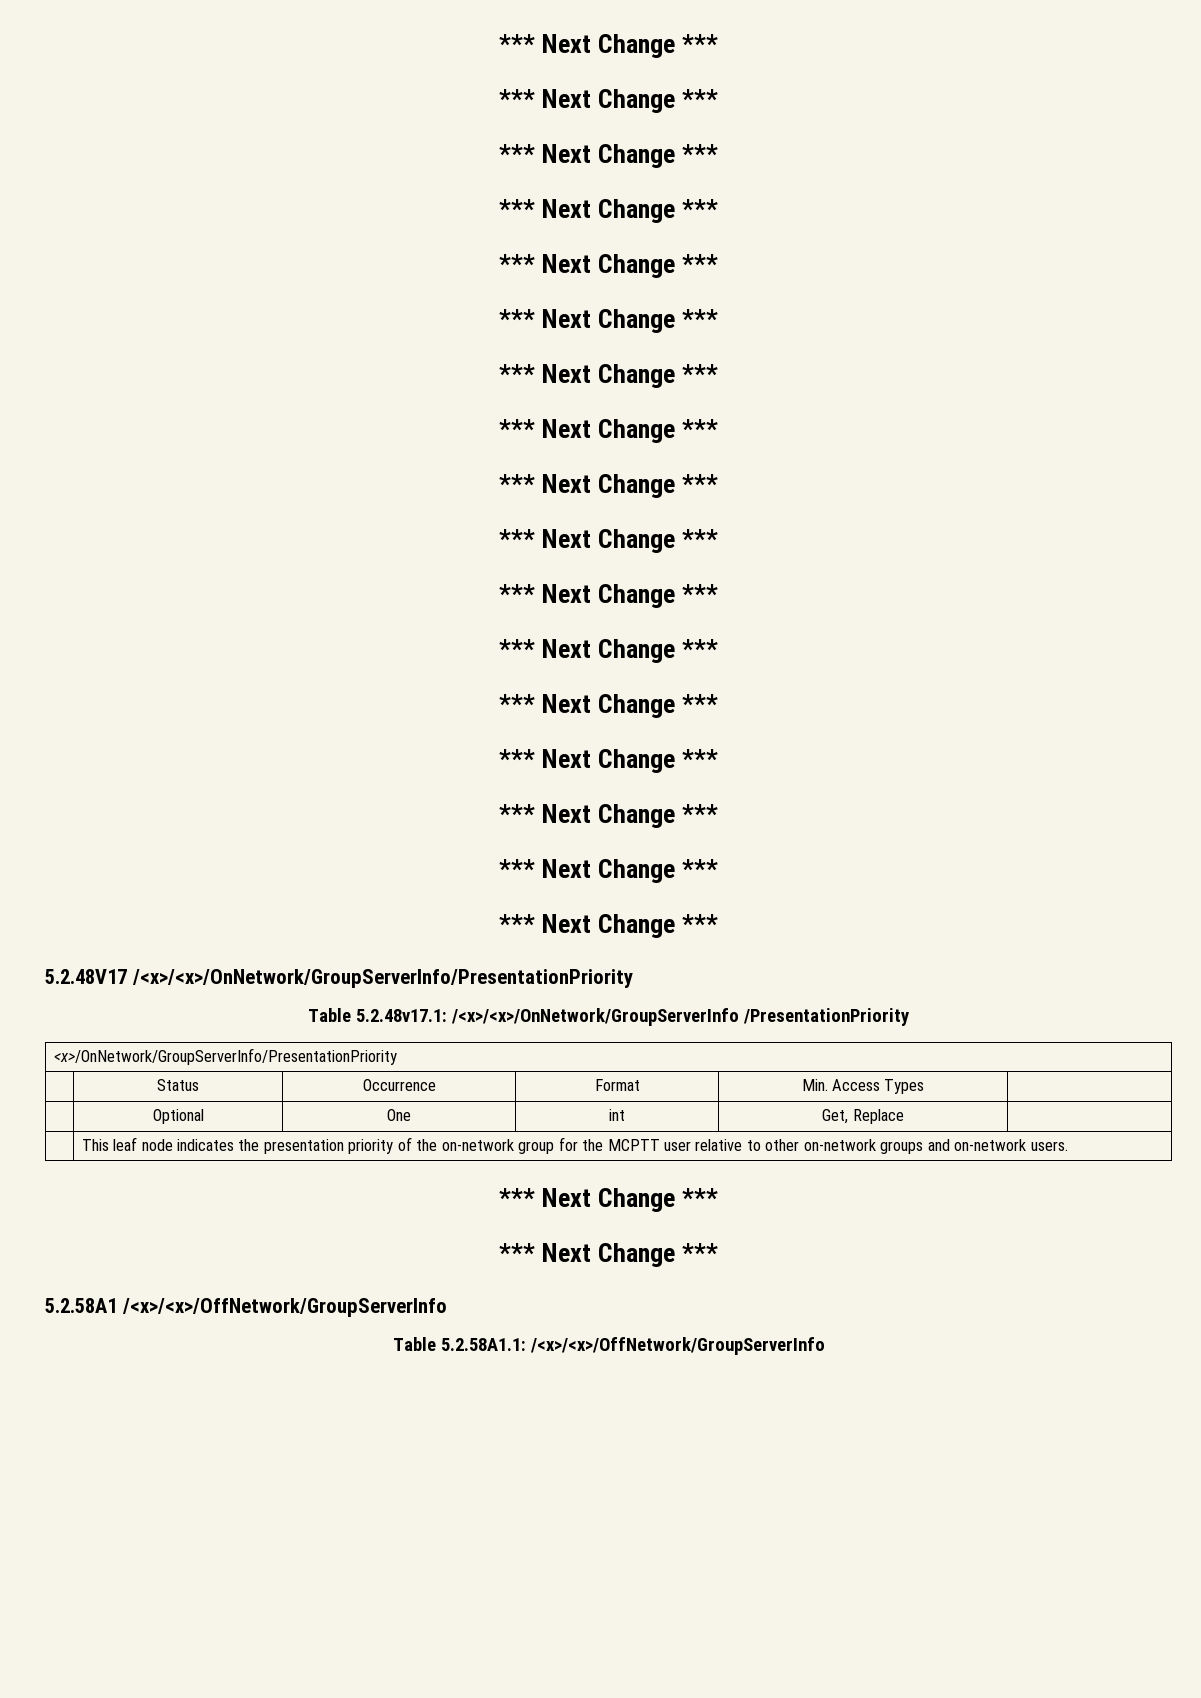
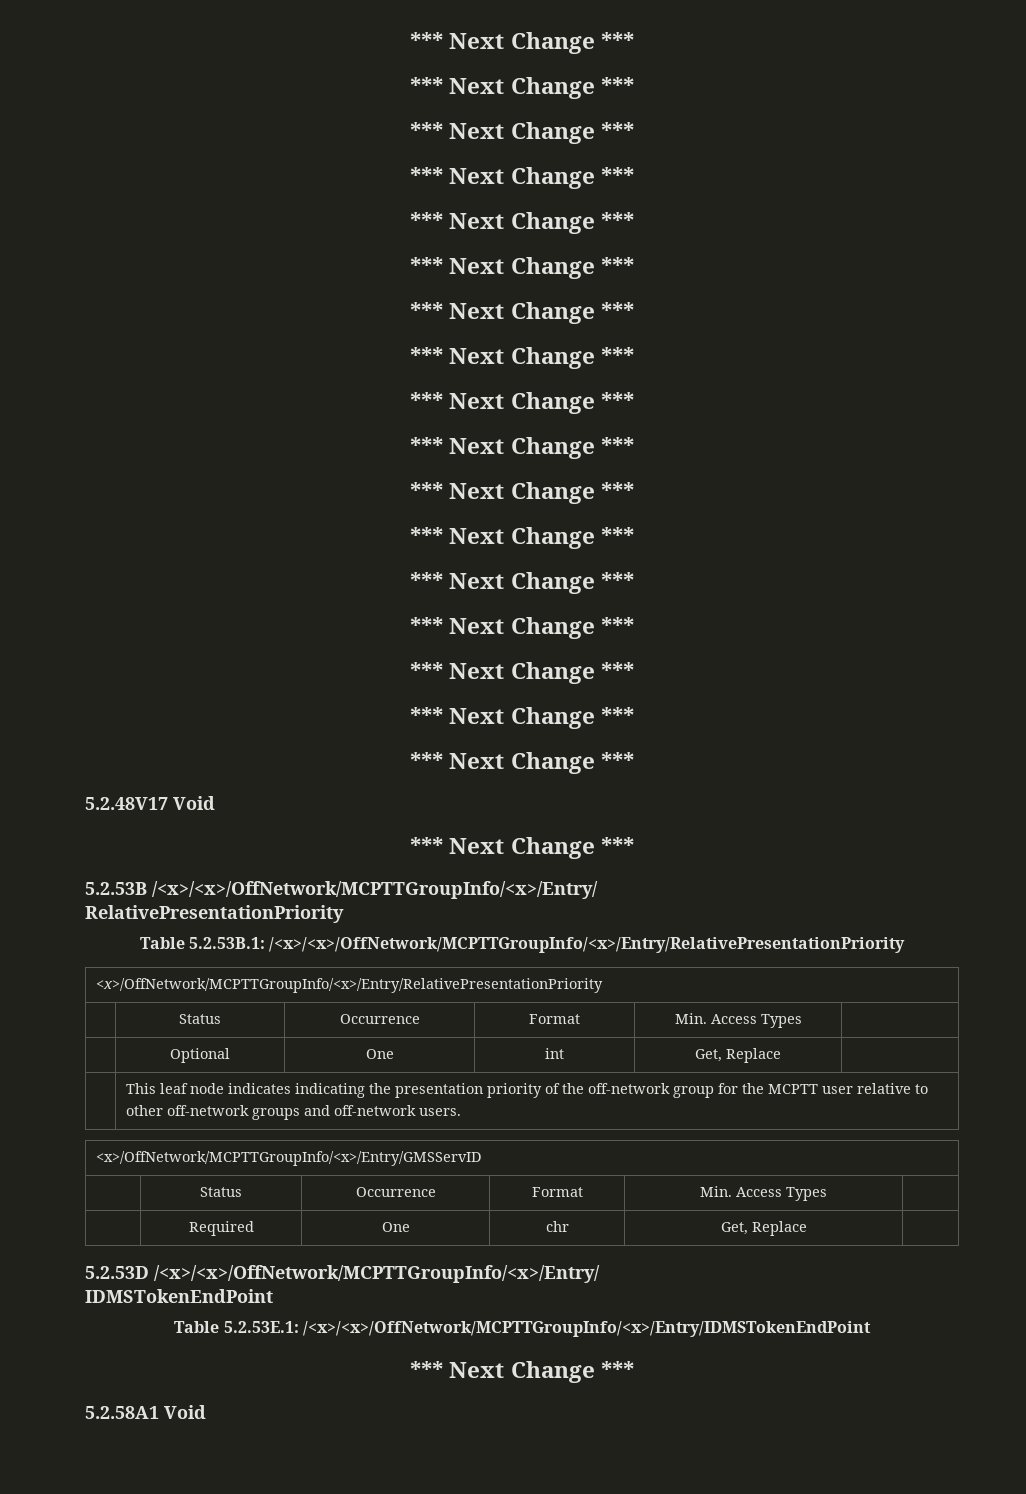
- 5.2.48V17 /<x>/<x>/OnNetwork/GroupServerInfo/PresentationPriority
- Table 5.2.48v17.1: /<x>/<x>/OnNetwork/GroupServerInfo /PresentationPriority
- <x>/OnNetwork/GroupServerInfo/PresentationPriority
+ 5.2.48V17 Void
+ *** Next Change ***
+ 5.2.53B /<x>/<x>/OffNetwork/MCPTTGroupInfo/<x>/Entry/
+ RelativePresentationPriority
+ Table 5.2.53B.1: /<x>/<x>/OffNetwork/MCPTTGroupInfo/<x>/Entry/RelativePresentationPriority
+ <x>/OffNetwork/MCPTTGroupInfo/<x>/Entry/RelativePresentationPriority
- | This leaf node indicates the presentation priority of the on-network group for the MCPTT user relative to other on-network groups and on-network users.
- *** Next Change ***
+ | This leaf node indicates indicating the presentation priority of the off-network group for the MCPTT user relative to other off-network groups and off-network users.
+ <x>/OffNetwork/MCPTTGroupInfo/<x>/Entry/GMSServID
+ | Status | Occurrence | Format | Min. Access Types |
+ | Required | One | chr | Get, Replace |
+ 5.2.53D /<x>/<x>/OffNetwork/MCPTTGroupInfo/<x>/Entry/
+ IDMSTokenEndPoint
+ Table 5.2.53E.1: /<x>/<x>/OffNetwork/MCPTTGroupInfo/<x>/Entry/IDMSTokenEndPoint
- 5.2.58A1 /<x>/<x>/OffNetwork/GroupServerInfo
- Table 5.2.58A1.1: /<x>/<x>/OffNetwork/GroupServerInfo
+ 5.2.58A1 Void

